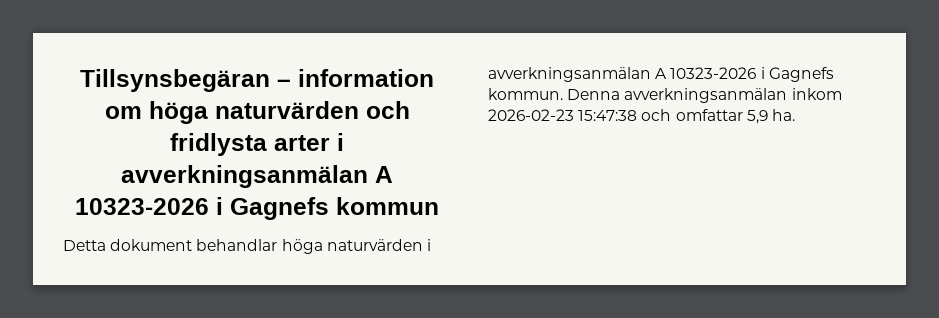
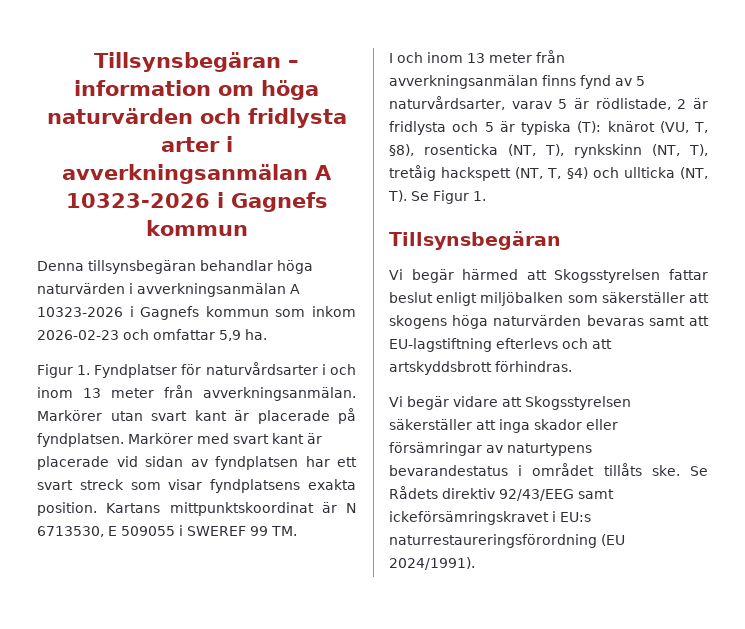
- Detta dokument behandlar höga naturvärden i avverkningsanmälan A 10323-2026 i Gagnefs kommun. Denna avverkningsanmälan inkom 2026-02-23 15:47:38 och omfattar 5,9 ha.
+ Denna tillsynsbegäran behandlar höga naturvärden i avverkningsanmälan A 10323-2026 i Gagnefs kommun som inkom 2026-02-23 och omfattar 5,9 ha.
+ Figur 1. Fyndplatser för naturvårdsarter i och inom 13 meter från avverkningsanmälan. Markörer utan svart kant är placerade på fyndplatsen. Markörer med svart kant är placerade vid sidan av fyndplatsen har ett svart streck som visar fyndplatsens exakta position. Kartans mittpunktskoordinat är N 6713530, E 509055 i SWEREF 99 TM.
+ I och inom 13 meter från avverkningsanmälan finns fynd av 5 naturvårdsarter, varav 5 är rödlistade, 2 är fridlysta och 5 är typiska (T): knärot (VU, T, §8), rosenticka (NT, T), rynkskinn (NT, T), tretåig hackspett (NT, T, §4) och ullticka (NT, T). Se Figur 1.
+ Tillsynsbegäran
+ Vi begär härmed att Skogsstyrelsen fattar beslut enligt miljöbalken som säkerställer att skogens höga naturvärden bevaras samt att EU-lagstiftning efterlevs och att artskyddsbrott förhindras.
+ Vi begär vidare att Skogsstyrelsen säkerställer att inga skador eller försämringar av naturtypens bevarandestatus i området tillåts ske. Se Rådets direktiv 92/43/EEG samt ickeförsämringskravet i EU:s naturrestaureringsförordning (EU 2024/1991).

